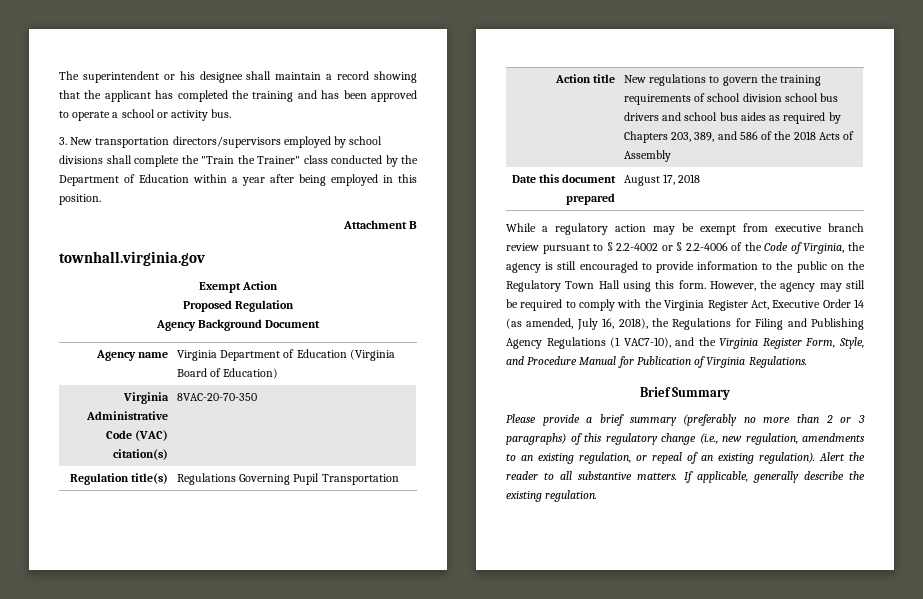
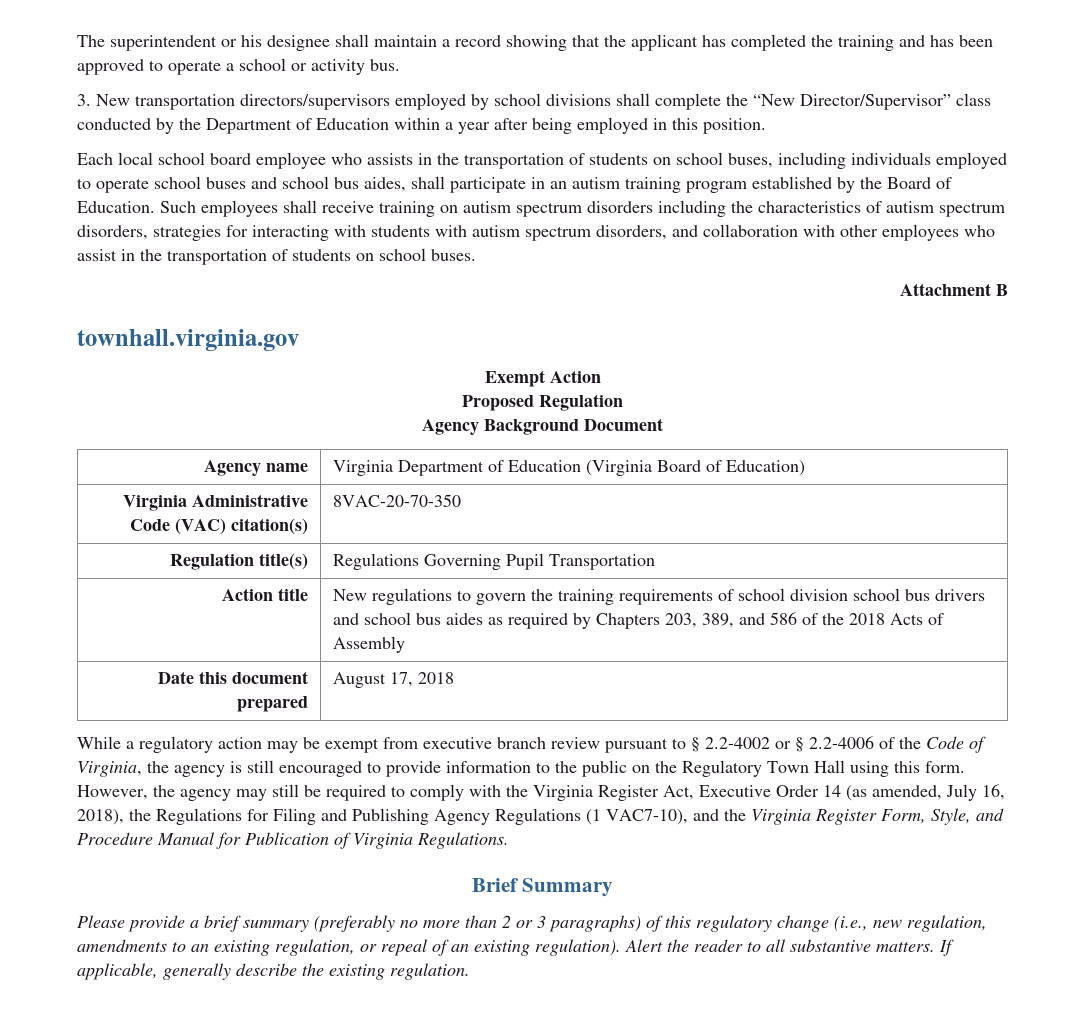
- 3. New transportation directors/supervisors employed by school divisions shall complete the "Train the Trainer" class conducted by the Department of Education within a year after being employed in this position.
+ 3. New transportation directors/supervisors employed by school divisions shall complete the “New Director/Supervisor” class conducted by the Department of Education within a year after being employed in this position.
+ Each local school board employee who assists in the transportation of students on school buses, including individuals employed to operate school buses and school bus aides, shall participate in an autism training program established by the Board of Education. Such employees shall receive training on autism spectrum disorders including the characteristics of autism spectrum disorders, strategies for interacting with students with autism spectrum disorders, and collaboration with other employees who assist in the transportation of students on school buses.

